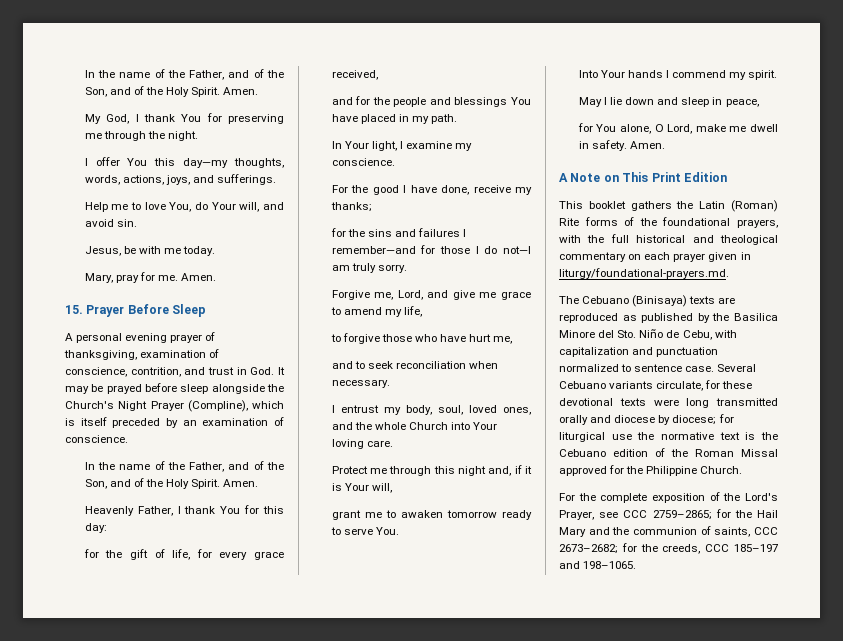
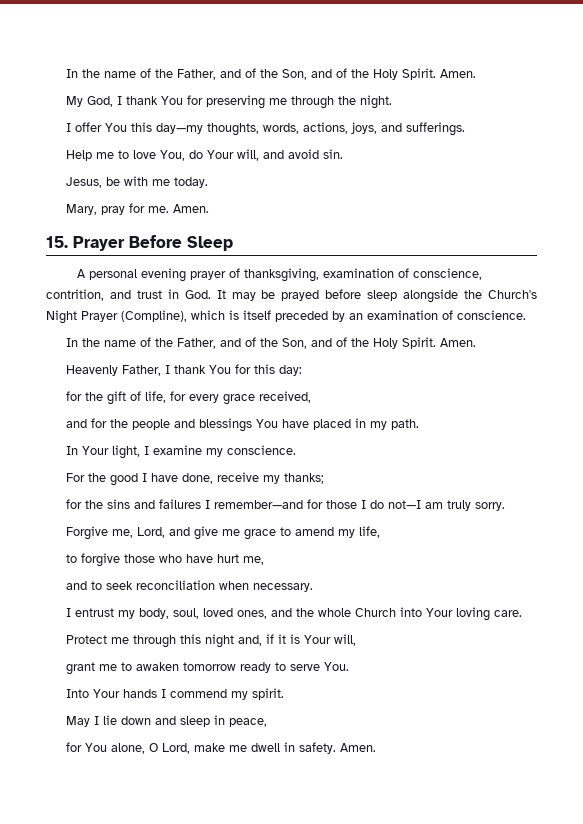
- A Note on This Print Edition
- This booklet gathers the Latin (Roman) Rite forms of the foundational prayers, with the full historical and theological commentary on each prayer given in liturgy/foundational-prayers.md.
- The Cebuano (Binisaya) texts are reproduced as published by the Basilica Minore del Sto. Niño de Cebu, with capitalization and punctuation normalized to sentence case. Several Cebuano variants circulate, for these devotional texts were long transmitted orally and diocese by diocese; for liturgical use the normative text is the Cebuano edition of the Roman Missal approved for the Philippine Church.
- For the complete exposition of the Lord's Prayer, see CCC 2759–2865; for the Hail Mary and the communion of saints, CCC 2673–2682; for the creeds, CCC 185–197 and 198–1065.

